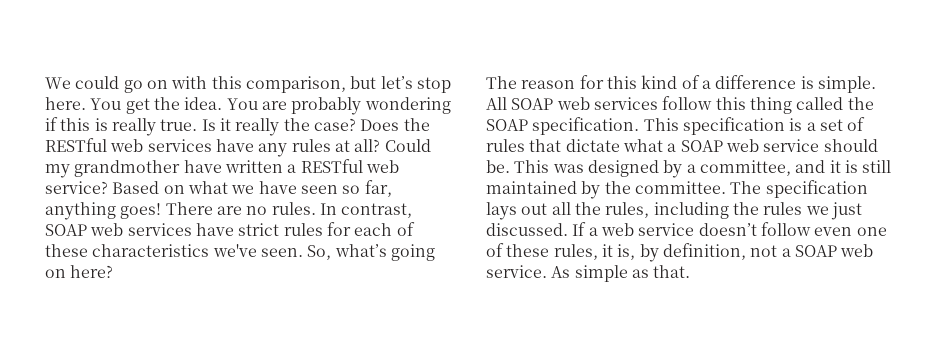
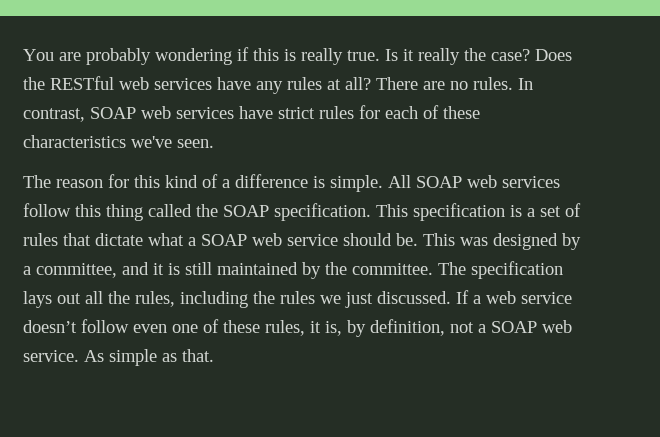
- We could go on with this comparison, but let’s stop here. You get the idea.
- Could my grandmother have written a RESTful web service? Based on what we have seen so far, anything goes!
- So, what’s going on here?

